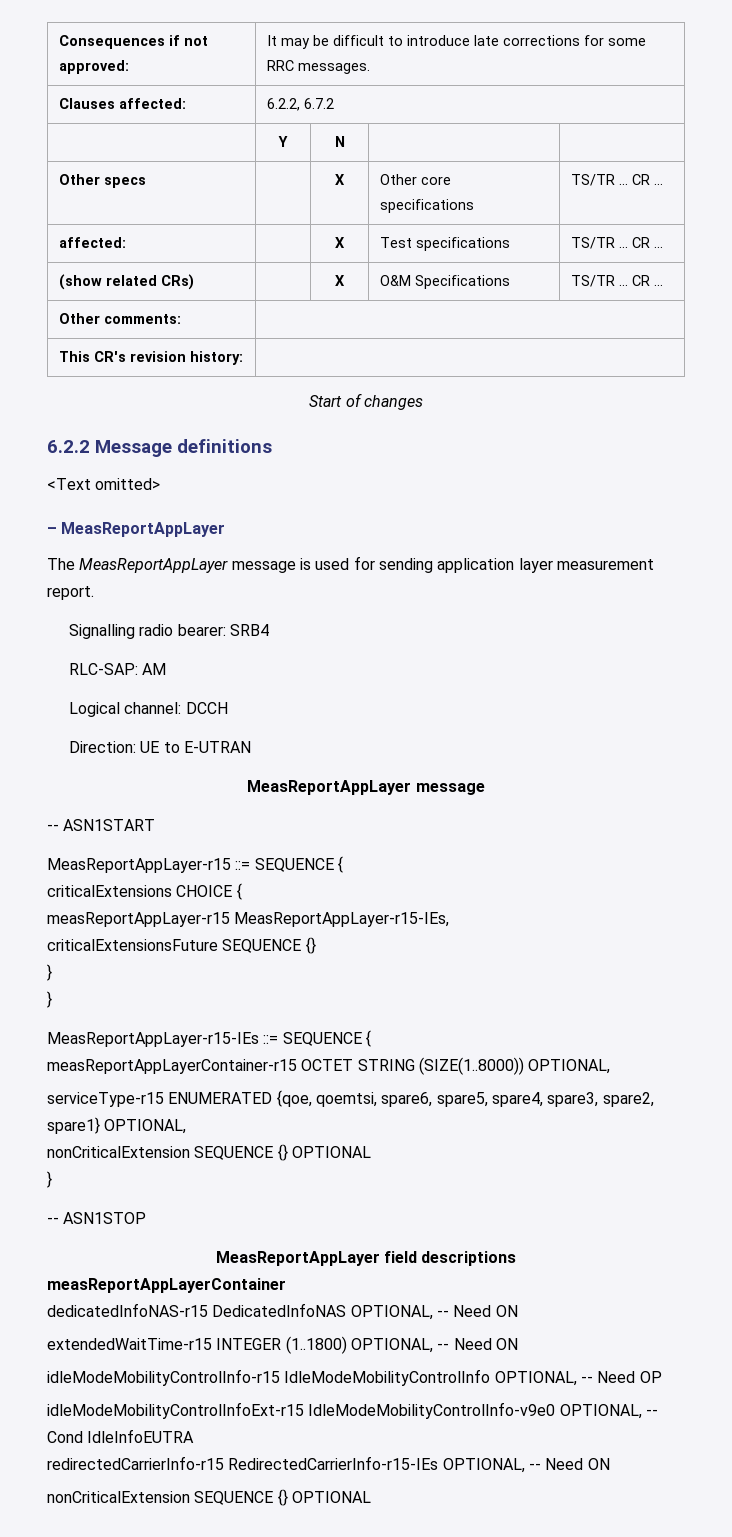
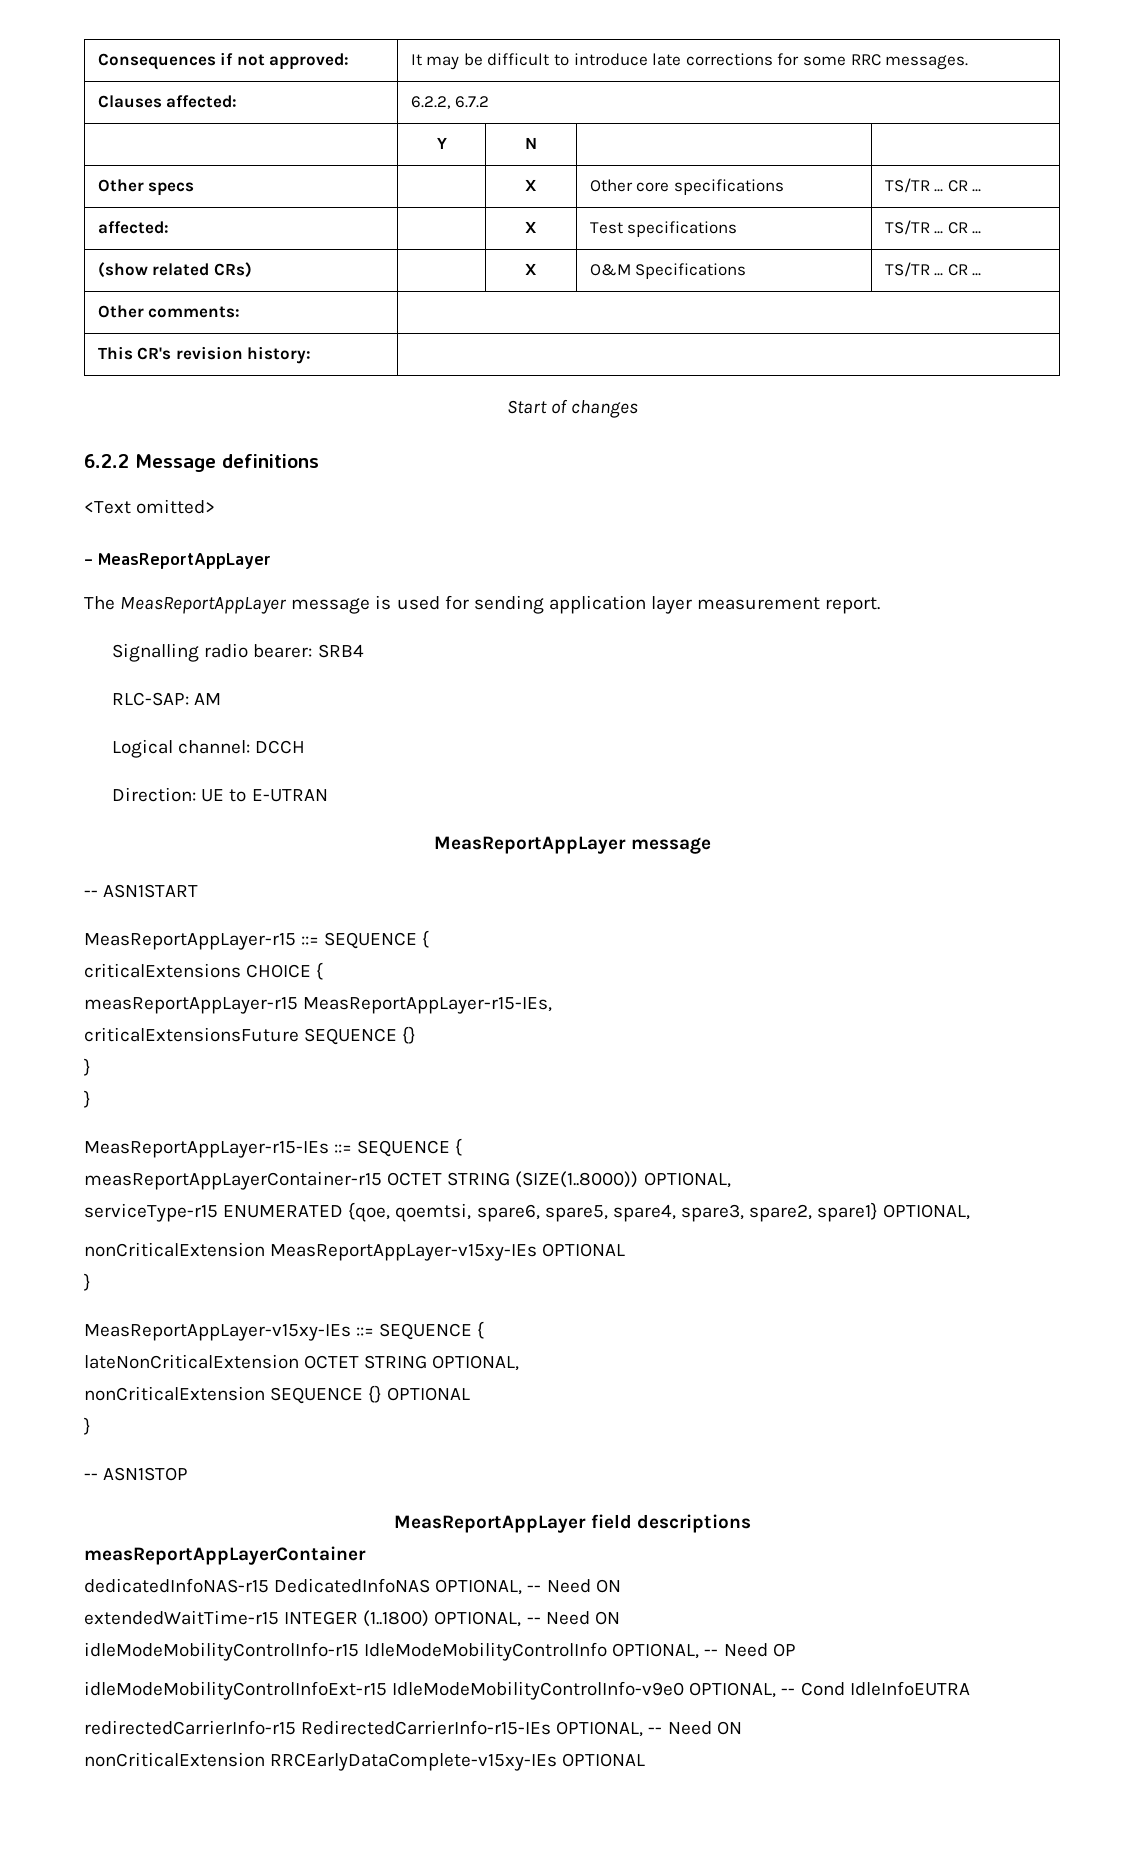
+ nonCriticalExtension MeasReportAppLayer-v15xy-IEs OPTIONAL
+ }
+ MeasReportAppLayer-v15xy-IEs ::= SEQUENCE {
+ lateNonCriticalExtension OCTET STRING OPTIONAL,
  redirectedCarrierInfo-r15 RedirectedCarrierInfo-r15-IEs OPTIONAL, -- Need ON
- nonCriticalExtension SEQUENCE {} OPTIONAL
+ nonCriticalExtension RRCEarlyDataComplete-v15xy-IEs OPTIONAL

